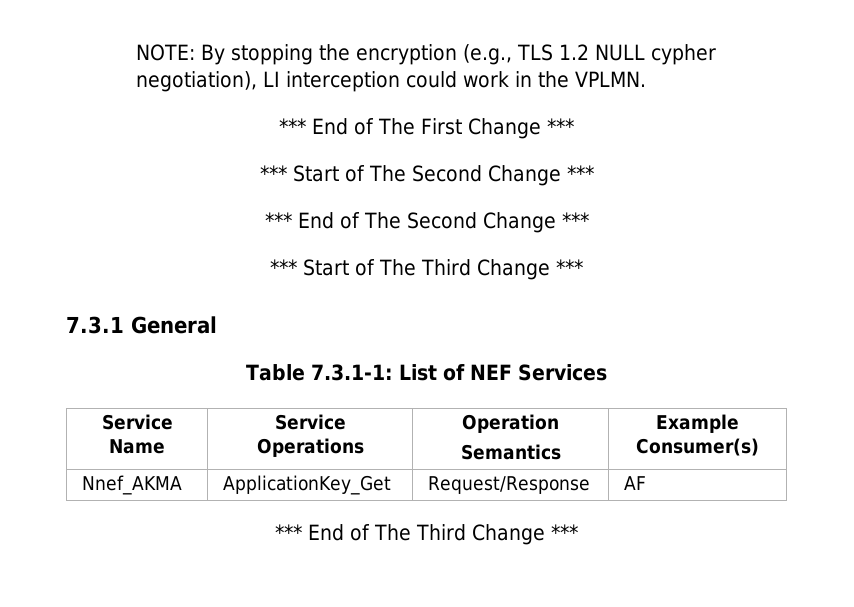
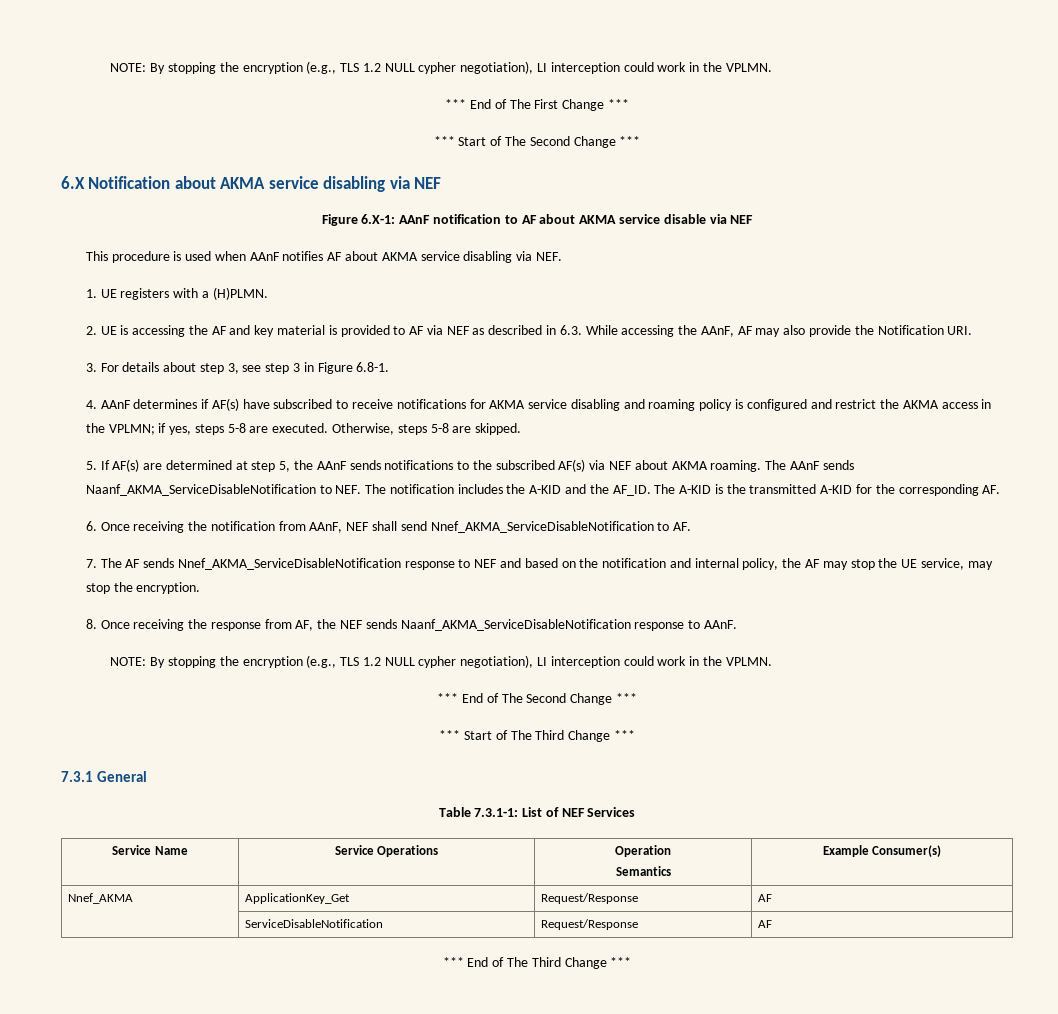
+ 6.X Notification about AKMA service disabling via NEF
+ Figure 6.X-1: AAnF notification to AF about AKMA service disable via NEF
+ This procedure is used when AAnF notifies AF about AKMA service disabling via NEF.
+ 1. UE registers with a (H)PLMN.
+ 2. UE is accessing the AF and key material is provided to AF via NEF as described in 6.3. While accessing the AAnF, AF may also provide the Notification URI.
+ 3. For details about step 3, see step 3 in Figure 6.8-1.
+ 4. AAnF determines if AF(s) have subscribed to receive notifications for AKMA service disabling and roaming policy is configured and restrict the AKMA access in the VPLMN; if yes, steps 5-8 are executed. Otherwise, steps 5-8 are skipped.
+ 5. If AF(s) are determined at step 5, the AAnF sends notifications to the subscribed AF(s) via NEF about AKMA roaming. The AAnF sends Naanf_AKMA_ServiceDisableNotification to NEF. The notification includes the A-KID and the AF_ID. The A-KID is the transmitted A-KID for the corresponding AF.
+ 6. Once receiving the notification from AAnF, NEF shall send Nnef_AKMA_ServiceDisableNotification to AF.
+ 7. The AF sends Nnef_AKMA_ServiceDisableNotification response to NEF and based on the notification and internal policy, the AF may stop the UE service, may stop the encryption.
+ 8. Once receiving the response from AF, the NEF sends Naanf_AKMA_ServiceDisableNotification response to AAnF.
+ NOTE: By stopping the encryption (e.g., TLS 1.2 NULL cypher negotiation), LI interception could work in the VPLMN.
+ | ServiceDisableNotification | Request/Response | AF

